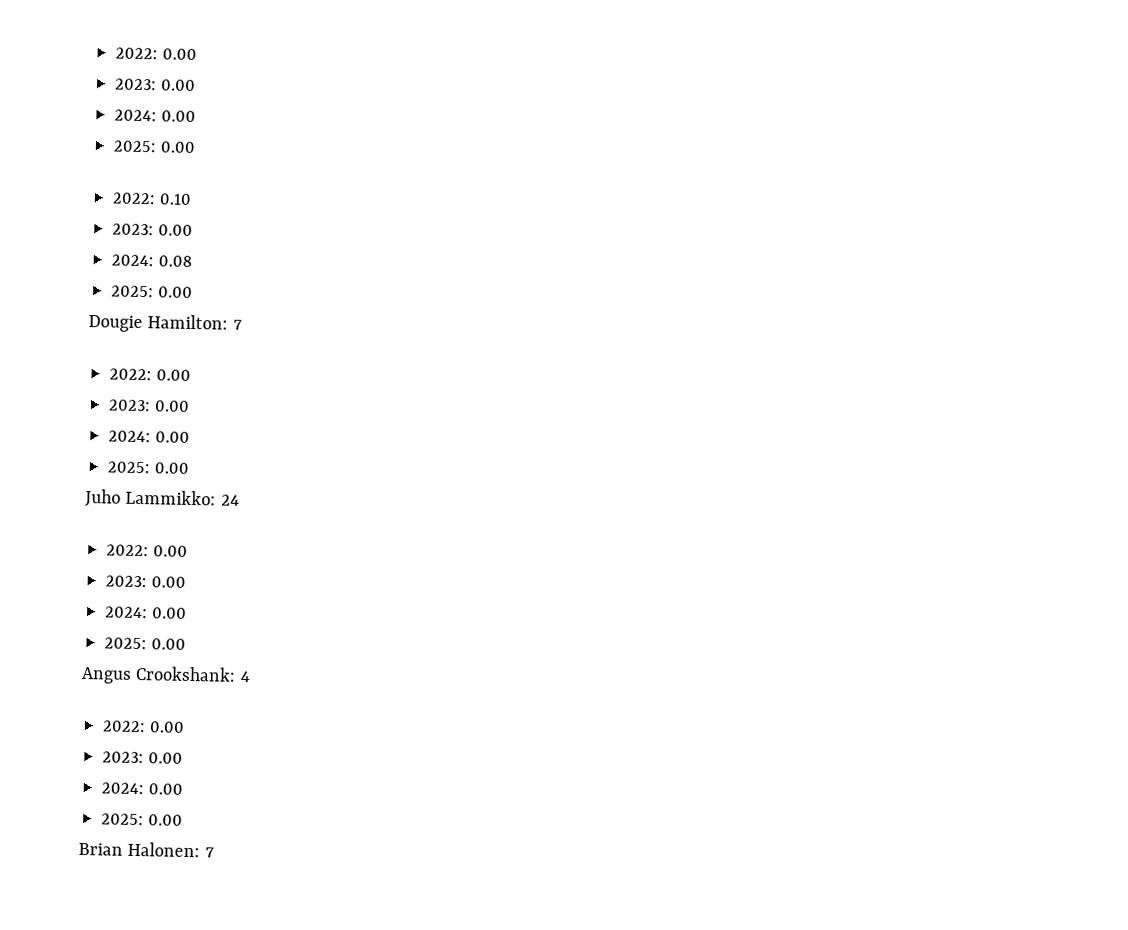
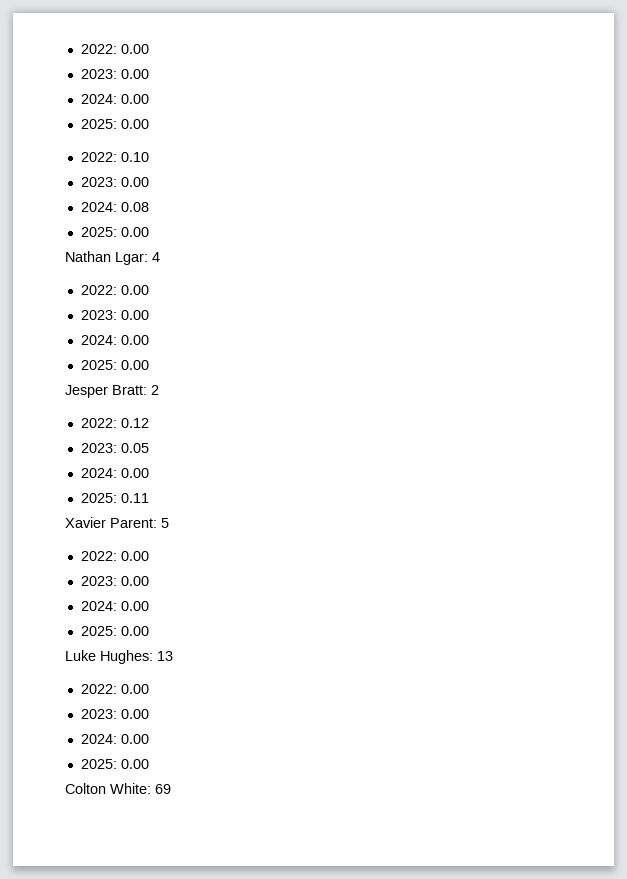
- Dougie Hamilton: 7
- 2022: 0.00
- 2023: 0.00
- 2024: 0.00
- 2025: 0.00
- Juho Lammikko: 24
- 2022: 0.00
- 2023: 0.00
- 2024: 0.00
- 2025: 0.00
- Angus Crookshank: 4
+ Nathan Lgar: 4
- Brian Halonen: 7
+ Jesper Bratt: 2
+ 2022: 0.12
+ 2023: 0.05
+ 2024: 0.00
+ 2025: 0.11
+ Xavier Parent: 5
+ 2022: 0.00
+ 2023: 0.00
+ 2024: 0.00
+ 2025: 0.00
+ Luke Hughes: 13
+ 2022: 0.00
+ 2023: 0.00
+ 2024: 0.00
+ 2025: 0.00
+ Colton White: 69

